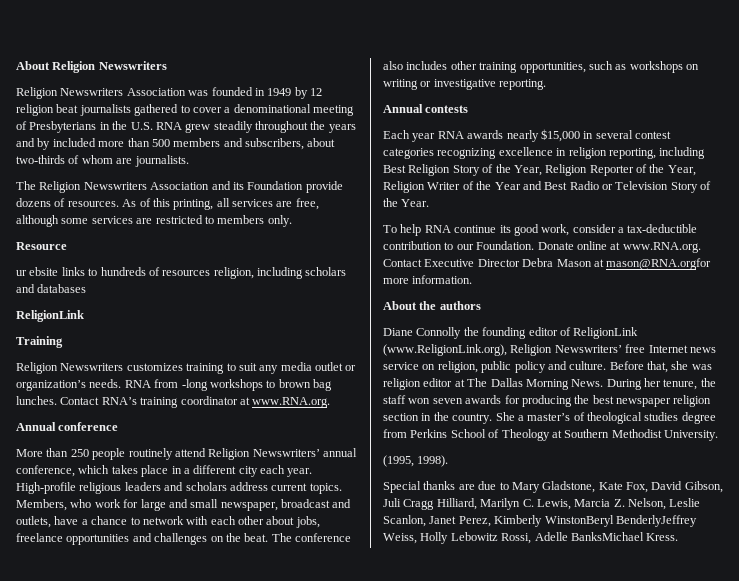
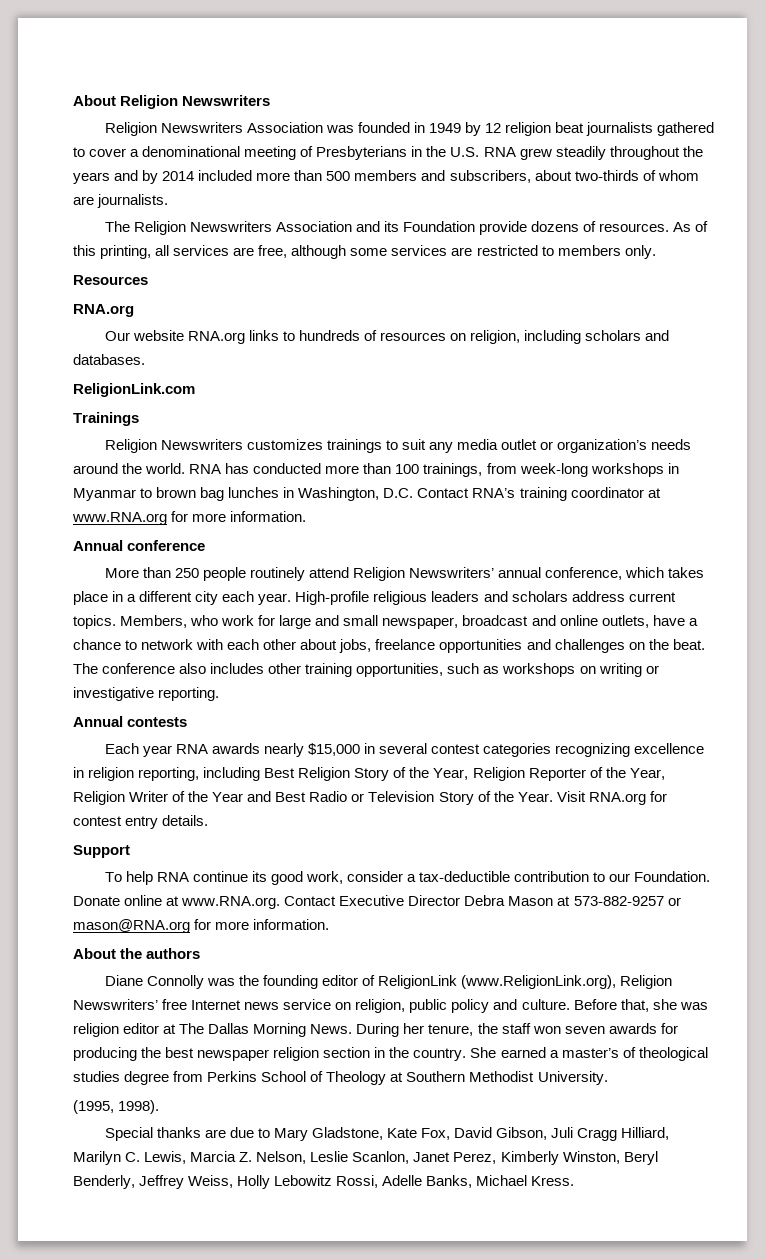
- Religion Newswriters Association was founded in 1949 by 12 religion beat journalists gathered to cover a denominational meeting of Presbyterians in the U.S. RNA grew steadily throughout the years and by included more than 500 members and subscribers, about two-thirds of whom are journalists.
+ Religion Newswriters Association was founded in 1949 by 12 religion beat journalists gathered to cover a denominational meeting of Presbyterians in the U.S. RNA grew steadily throughout the years and by 2014 included more than 500 members and subscribers, about two-thirds of whom are journalists.
- Resource
- ur ebsite links to hundreds of resources religion, including scholars and databases
- ReligionLink
- Training
+ Resources
+ RNA.org
+ Our website RNA.org links to hundreds of resources on religion, including scholars and databases.
+ ReligionLink.com
+ Trainings
- Religion Newswriters customizes training to suit any media outlet or organization’s needs. RNA from -long workshops to brown bag lunches. Contact RNA’s training coordinator at www.RNA.org.
+ Religion Newswriters customizes trainings to suit any media outlet or organization’s needs around the world. RNA has conducted more than 100 trainings, from week-long workshops in Myanmar to brown bag lunches in Washington, D.C. Contact RNA’s training coordinator at www.RNA.org for more information.
- Members, who work for large and small newspaper, broadcast and outlets, have a chance to network with each other about jobs, freelance opportunities and challenges on the beat.
+ Members, who work for large and small newspaper, broadcast and online outlets, have a chance to network with each other about jobs, freelance opportunities and challenges on the beat.
+ Visit RNA.org for contest entry details.
+ Support
- Donate online at www.RNA.org. Contact Executive Director Debra Mason at mason@RNA.orgfor more information.
+ Donate online at www.RNA.org. Contact Executive Director Debra Mason at 573-882-9257 or mason@RNA.org for more information.
- Diane Connolly the founding editor of ReligionLink (www.ReligionLink.org), Religion Newswriters’ free Internet news service on religion, public policy and culture.
+ Diane Connolly was the founding editor of ReligionLink (www.ReligionLink.org), Religion Newswriters’ free Internet news service on religion, public policy and culture.
- She a master’s of theological studies degree from Perkins School of Theology at Southern Methodist University.
+ She earned a master’s of theological studies degree from Perkins School of Theology at Southern Methodist University.
- Special thanks are due to Mary Gladstone, Kate Fox, David Gibson, Juli Cragg Hilliard, Marilyn C. Lewis, Marcia Z. Nelson, Leslie Scanlon, Janet Perez, Kimberly WinstonBeryl BenderlyJeffrey Weiss, Holly Lebowitz Rossi, Adelle BanksMichael Kress.
+ Special thanks are due to Mary Gladstone, Kate Fox, David Gibson, Juli Cragg Hilliard, Marilyn C. Lewis, Marcia Z. Nelson, Leslie Scanlon, Janet Perez, Kimberly Winston, Beryl Benderly, Jeffrey Weiss, Holly Lebowitz Rossi, Adelle Banks, Michael Kress.

